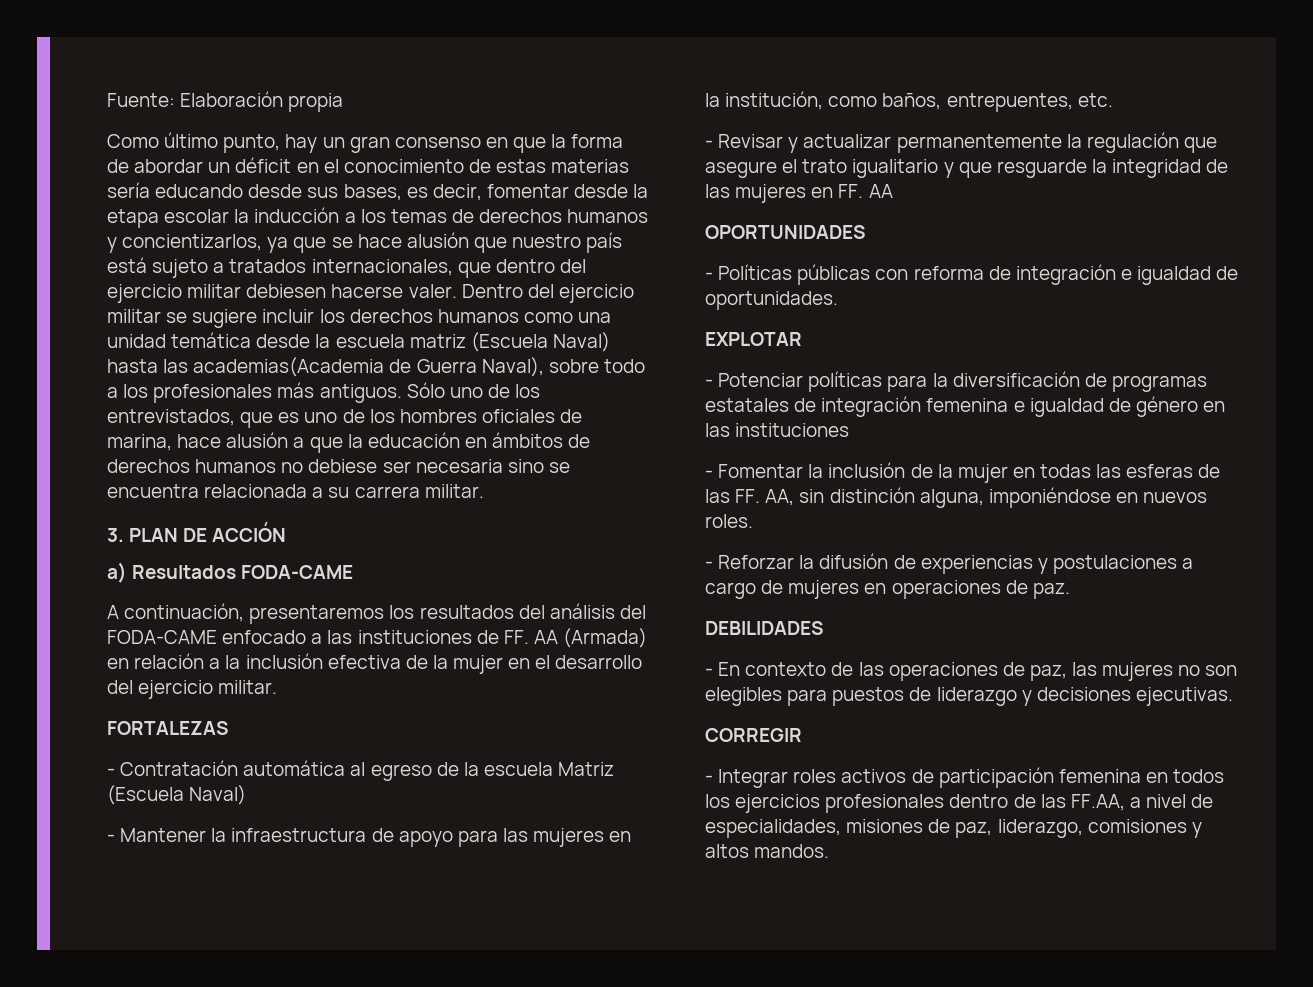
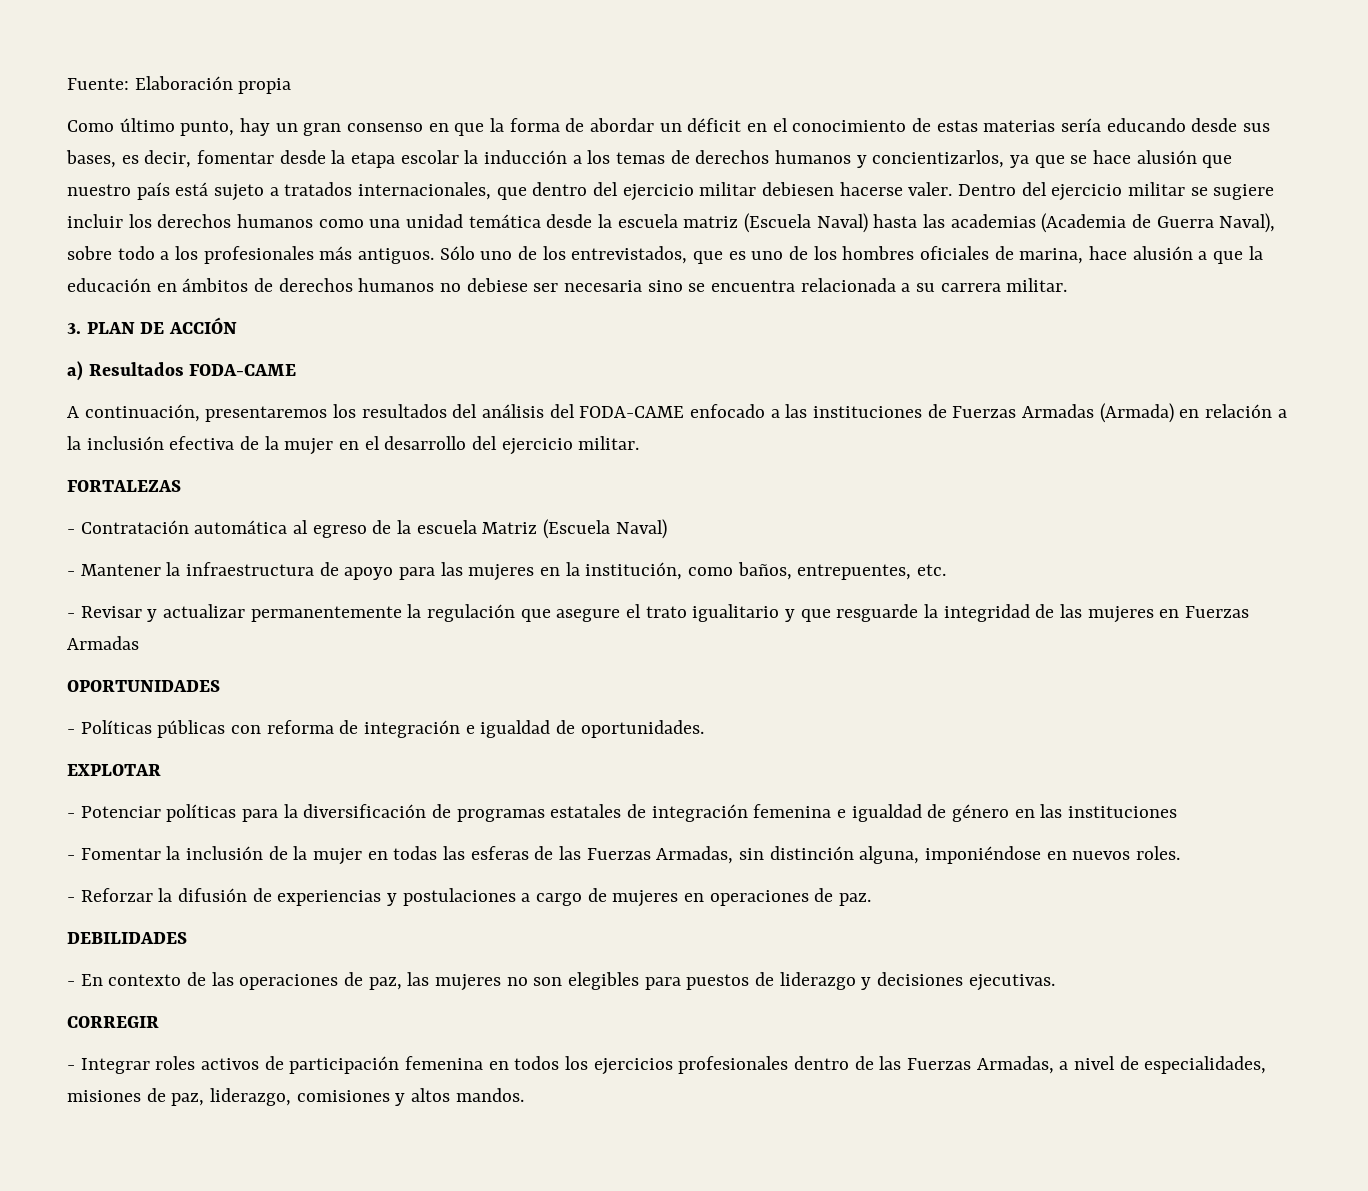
- Dentro del ejercicio militar se sugiere incluir los derechos humanos como una unidad temática desde la escuela matriz (Escuela Naval) hasta las academias(Academia de Guerra Naval), sobre todo a los profesionales más antiguos.
+ Dentro del ejercicio militar se sugiere incluir los derechos humanos como una unidad temática desde la escuela matriz (Escuela Naval) hasta las academias (Academia de Guerra Naval), sobre todo a los profesionales más antiguos.
- A continuación, presentaremos los resultados del análisis del FODA-CAME enfocado a las instituciones de FF. AA (Armada) en relación a la inclusión efectiva de la mujer en el desarrollo del ejercicio militar.
+ A continuación, presentaremos los resultados del análisis del FODA-CAME enfocado a las instituciones de Fuerzas Armadas (Armada) en relación a la inclusión efectiva de la mujer en el desarrollo del ejercicio militar.
- - Revisar y actualizar permanentemente la regulación que asegure el trato igualitario y que resguarde la integridad de las mujeres en FF. AA
+ - Revisar y actualizar permanentemente la regulación que asegure el trato igualitario y que resguarde la integridad de las mujeres en Fuerzas Armadas
- - Fomentar la inclusión de la mujer en todas las esferas de las FF. AA, sin distinción alguna, imponiéndose en nuevos roles.
+ - Fomentar la inclusión de la mujer en todas las esferas de las Fuerzas Armadas, sin distinción alguna, imponiéndose en nuevos roles.
- - Integrar roles activos de participación femenina en todos los ejercicios profesionales dentro de las FF.AA, a nivel de especialidades, misiones de paz, liderazgo, comisiones y altos mandos.
+ - Integrar roles activos de participación femenina en todos los ejercicios profesionales dentro de las Fuerzas Armadas, a nivel de especialidades, misiones de paz, liderazgo, comisiones y altos mandos.

